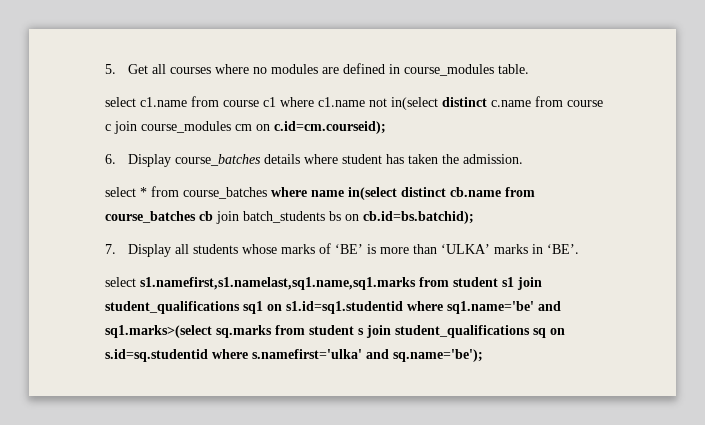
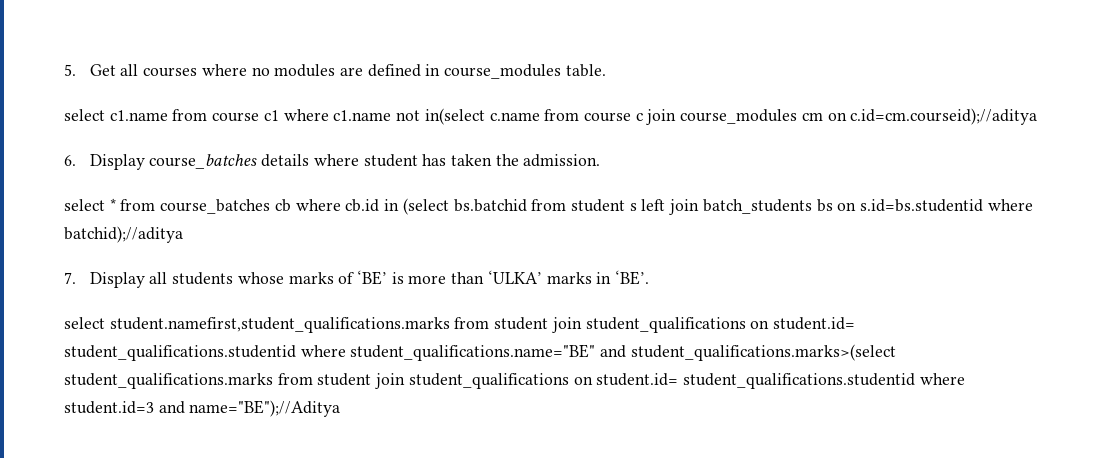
- select c1.name from course c1 where c1.name not in(select distinct c.name from course c join course_modules cm on c.id=cm.courseid);
+ select c1.name from course c1 where c1.name not in(select c.name from course c join course_modules cm on c.id=cm.courseid);//aditya
- select * from course_batches where name in(select distinct cb.name from course_batches cb join batch_students bs on cb.id=bs.batchid);
+ select * from course_batches cb where cb.id in (select bs.batchid from student s left join batch_students bs on s.id=bs.studentid where batchid);//aditya
- select s1.namefirst,s1.namelast,sq1.name,sq1.marks from student s1 join student_qualifications sq1 on s1.id=sq1.studentid where sq1.name='be' and sq1.marks>(select sq.marks from student s join student_qualifications sq on s.id=sq.studentid where s.namefirst='ulka' and sq.name='be');
+ select student.namefirst,student_qualifications.marks from student join student_qualifications on student.id= student_qualifications.studentid where student_qualifications.name="BE" and student_qualifications.marks>(select student_qualifications.marks from student join student_qualifications on student.id= student_qualifications.studentid where student.id=3 and name="BE");//Aditya

